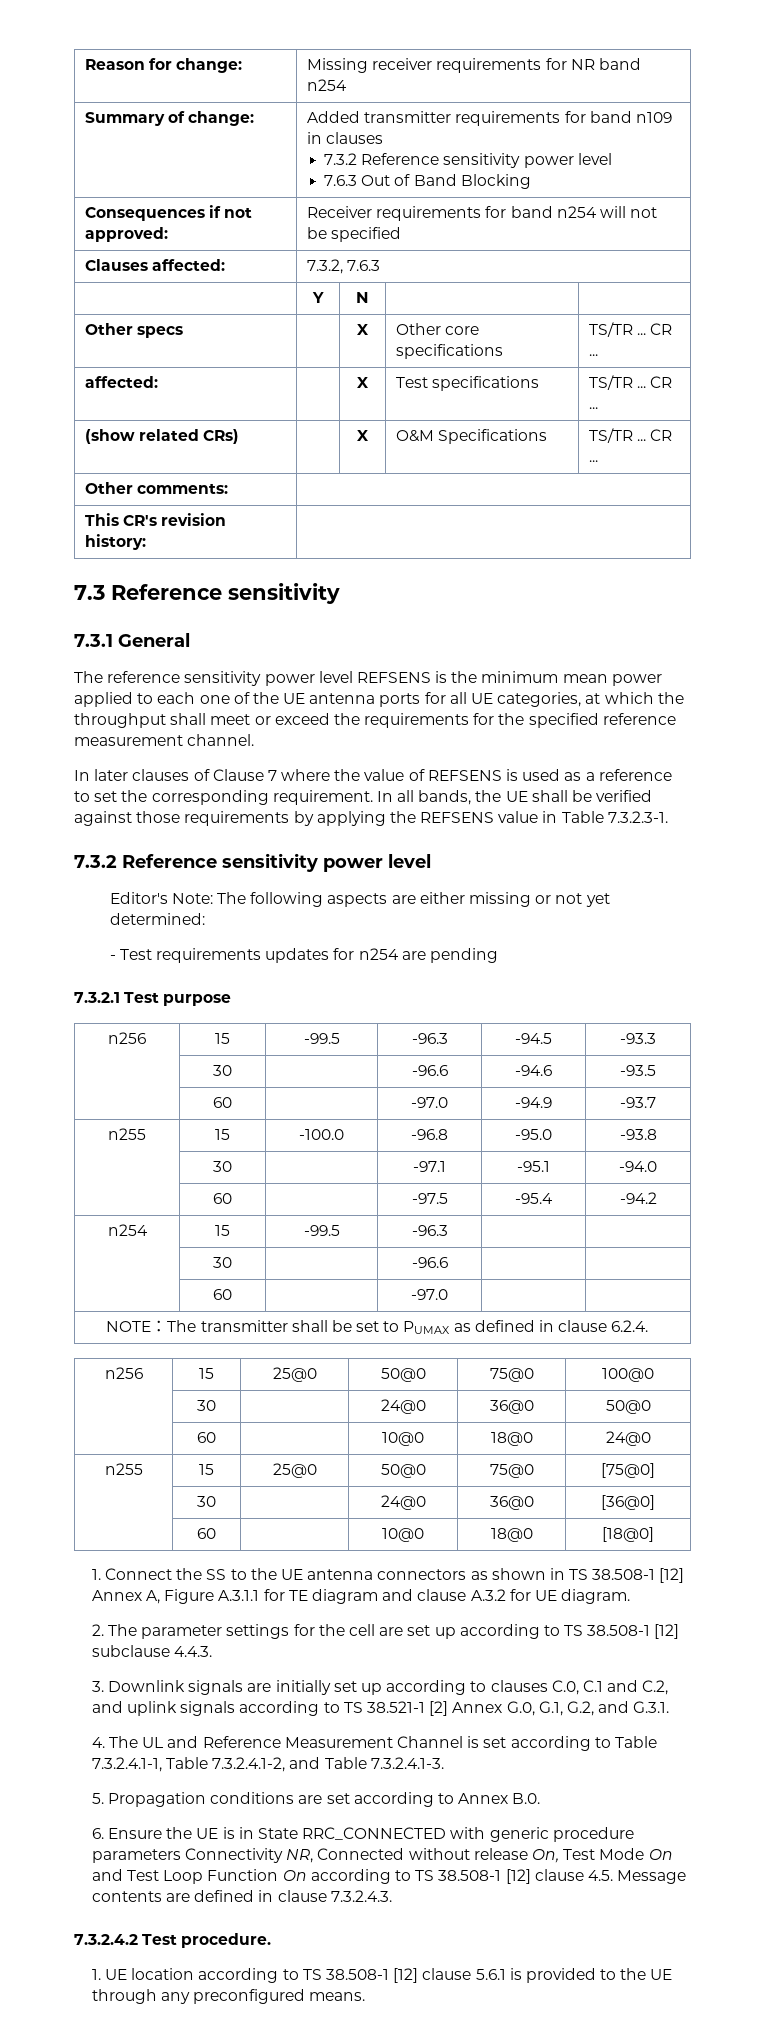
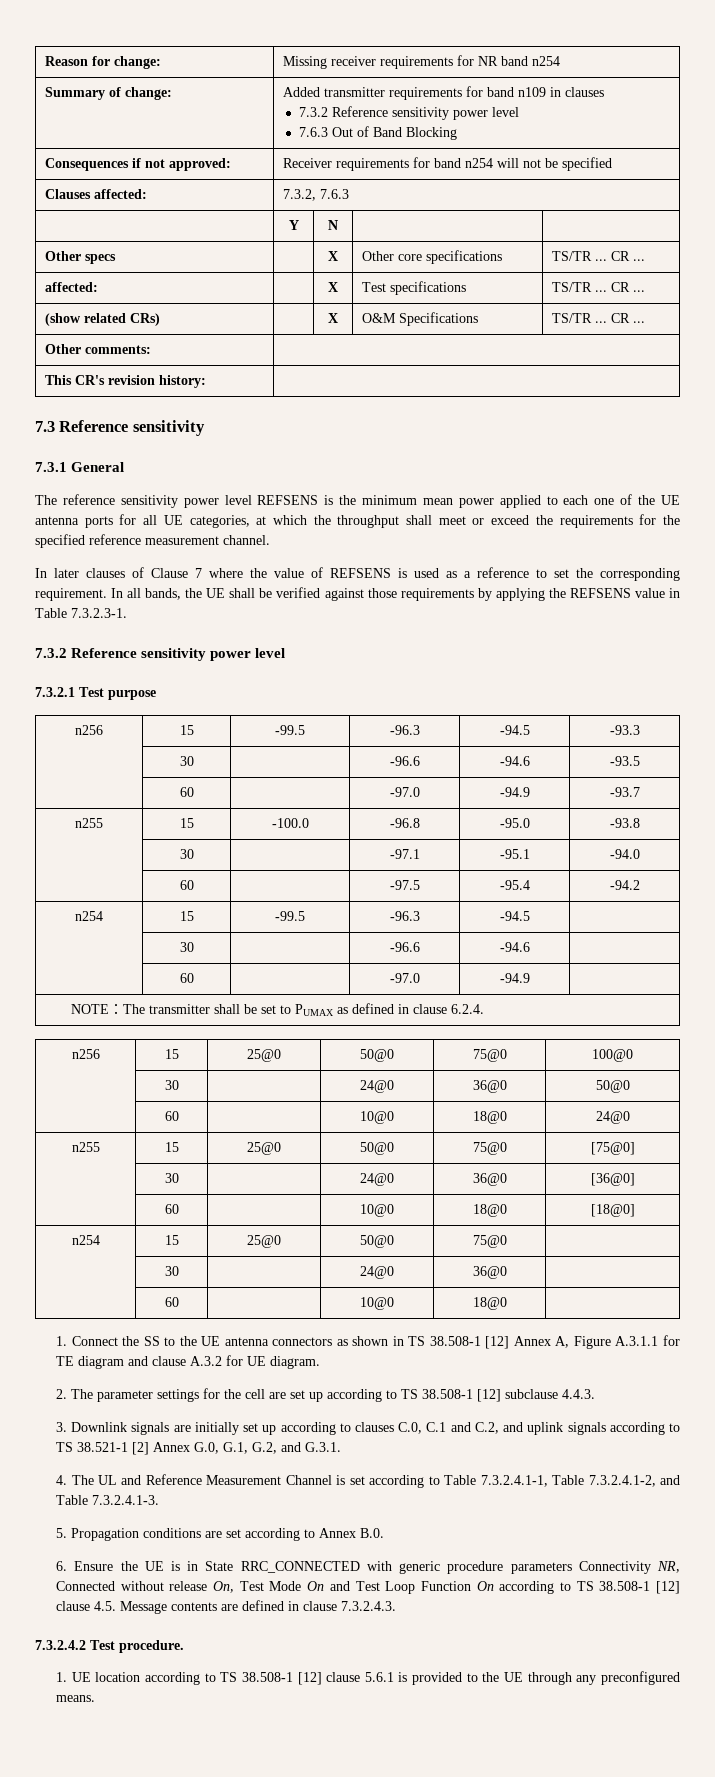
- Editor's Note: The following aspects are either missing or not yet determined:
- - Test requirements updates for n254 are pending
- n254 | 15 | -99.5 | -96.3 | |
- | 30 | | -96.6 | |
- | 60 | | -97.0 | |
+ n254 | 15 | -99.5 | -96.3 | -94.5 |
+ | 30 | | -96.6 | -94.6 |
+ | 60 | | -97.0 | -94.9 |
+ n254 | 15 | 25@0 | 50@0 | 75@0 |
+ | 30 | | 24@0 | 36@0 |
+ | 60 | | 10@0 | 18@0 |

